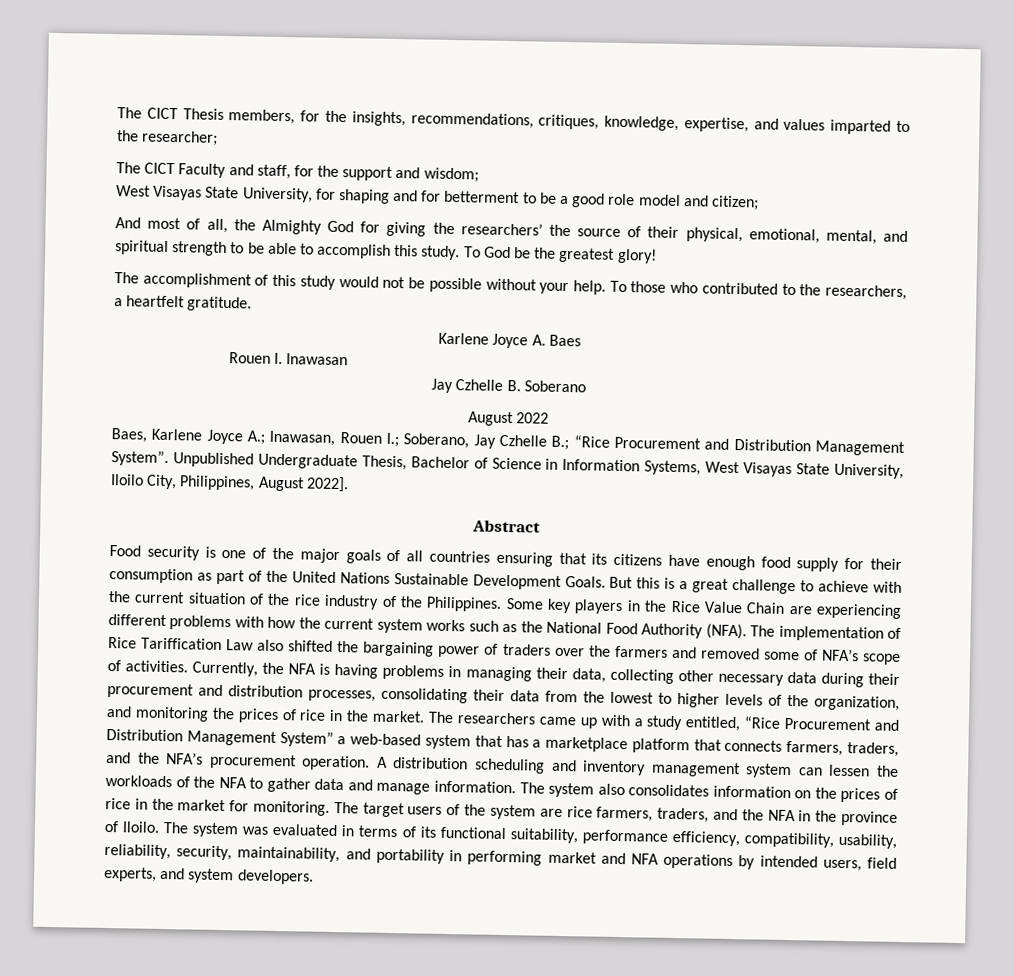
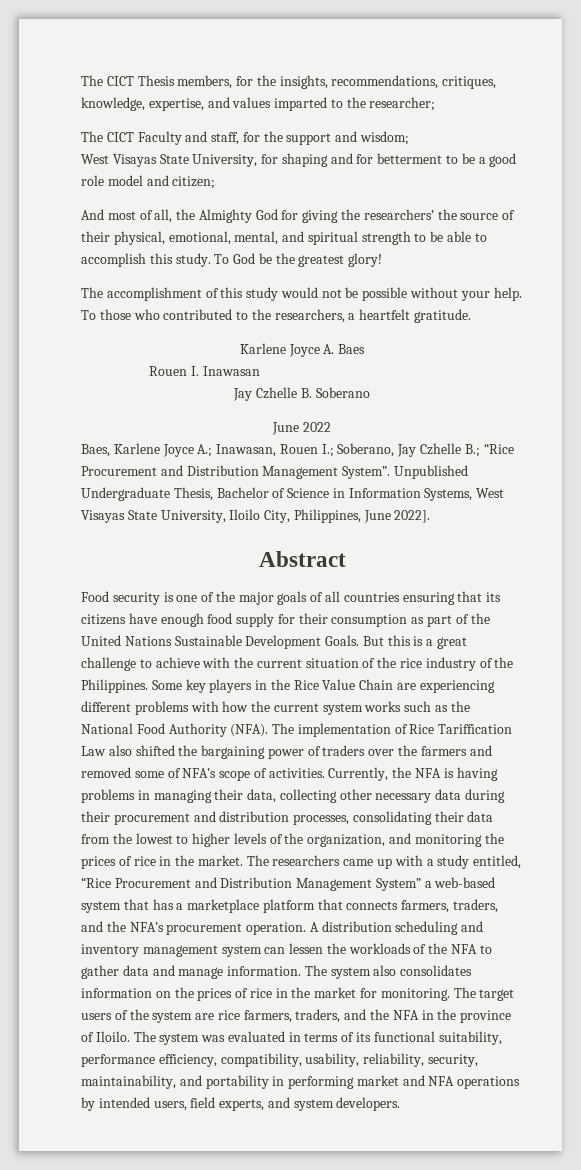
- August 2022
+ June 2022
- Unpublished Undergraduate Thesis, Bachelor of Science in Information Systems, West Visayas State University, Iloilo City, Philippines, August 2022].
+ Unpublished Undergraduate Thesis, Bachelor of Science in Information Systems, West Visayas State University, Iloilo City, Philippines, June 2022].

